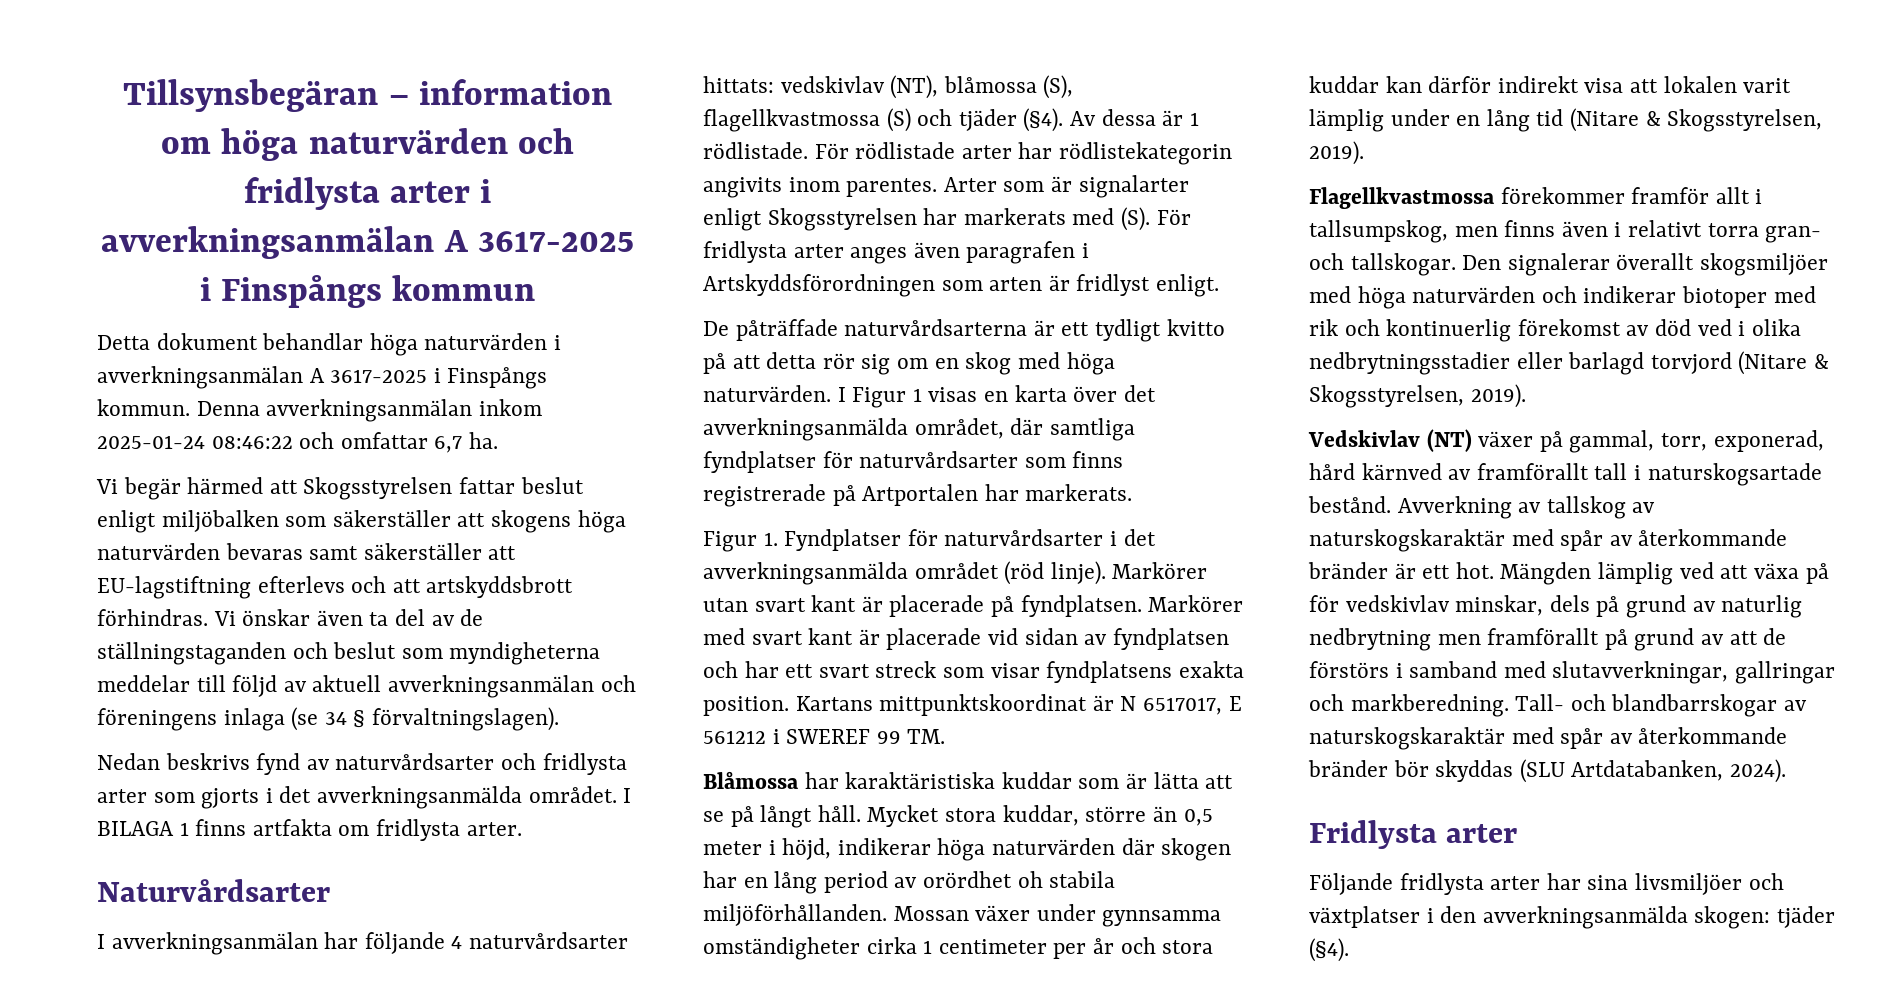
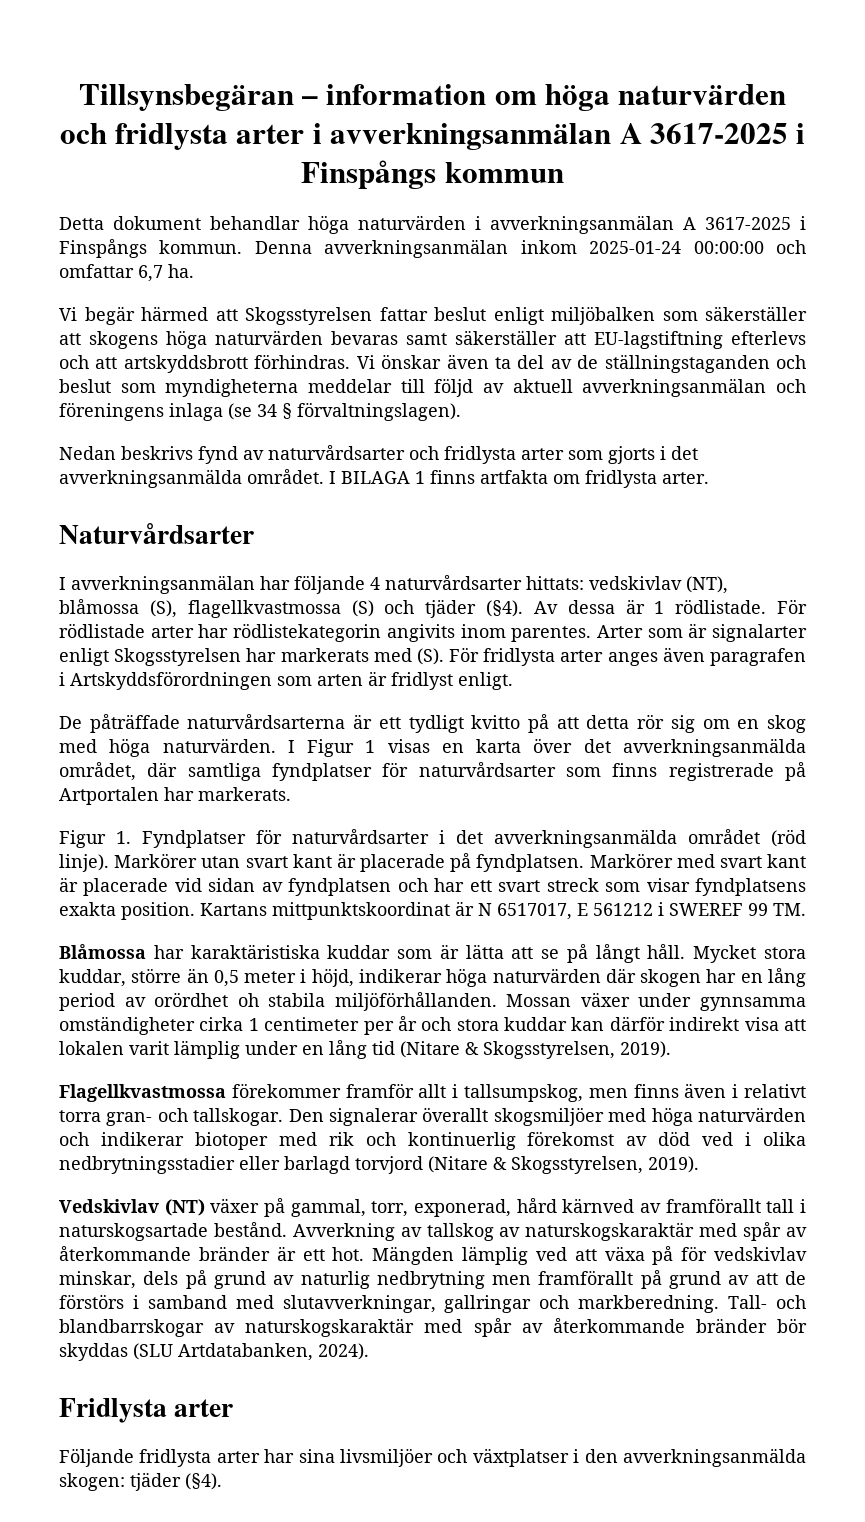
- Denna avverkningsanmälan inkom 2025-01-24 08:46:22 och omfattar 6,7 ha.
+ Denna avverkningsanmälan inkom 2025-01-24 00:00:00 och omfattar 6,7 ha.

